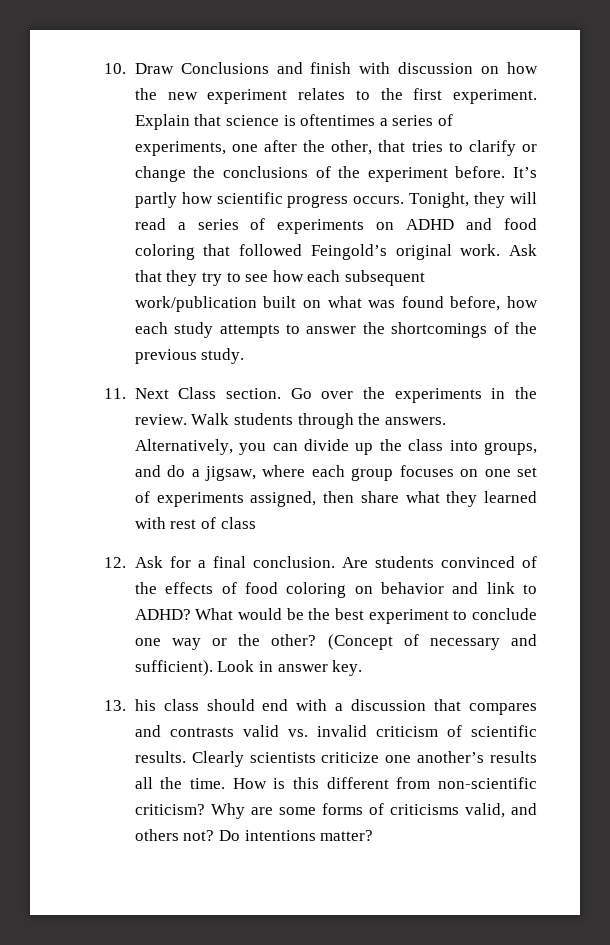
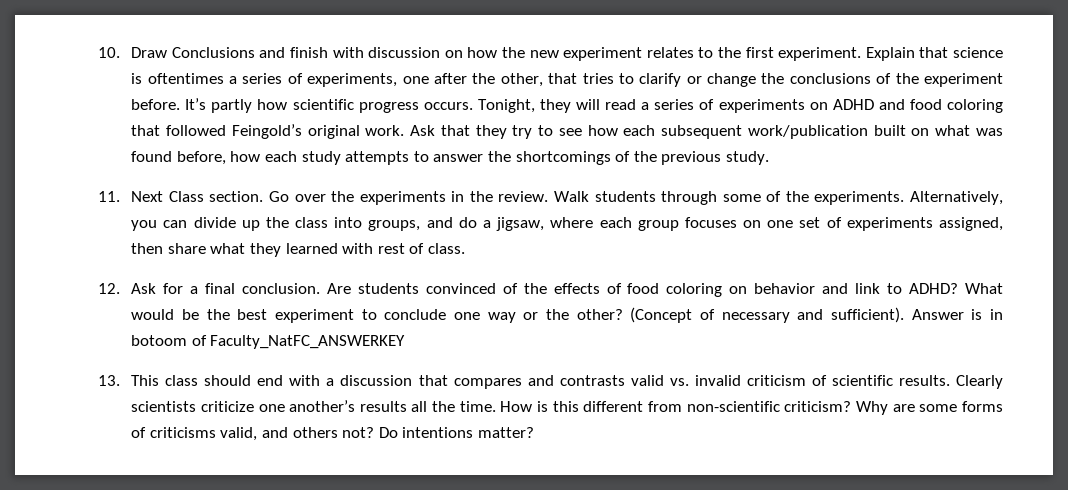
- Walk students through the answers.
+ Walk students through some of the experiments.
- Alternatively, you can divide up the class into groups, and do a jigsaw, where each group focuses on one set of experiments assigned, then share what they learned with rest of class
+ Alternatively, you can divide up the class into groups, and do a jigsaw, where each group focuses on one set of experiments assigned, then share what they learned with rest of class.
- Look in answer key.
+ Answer is in botoom of Faculty_NatFC_ANSWERKEY
- 13. his class should end with a discussion that compares and contrasts valid vs. invalid criticism of scientific results.
+ 13. This class should end with a discussion that compares and contrasts valid vs. invalid criticism of scientific results.

